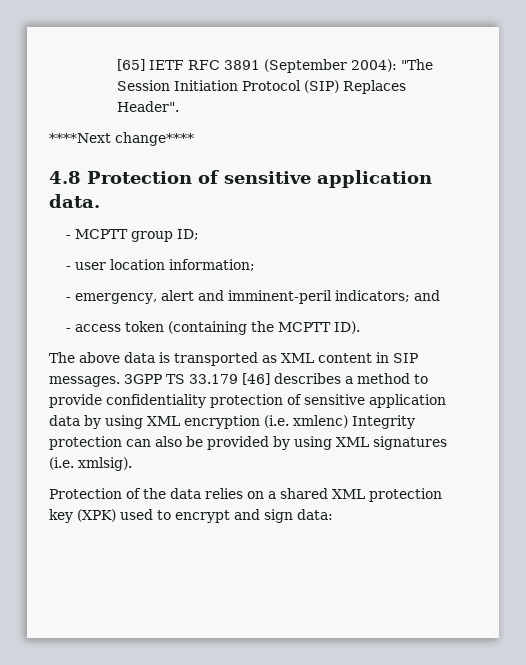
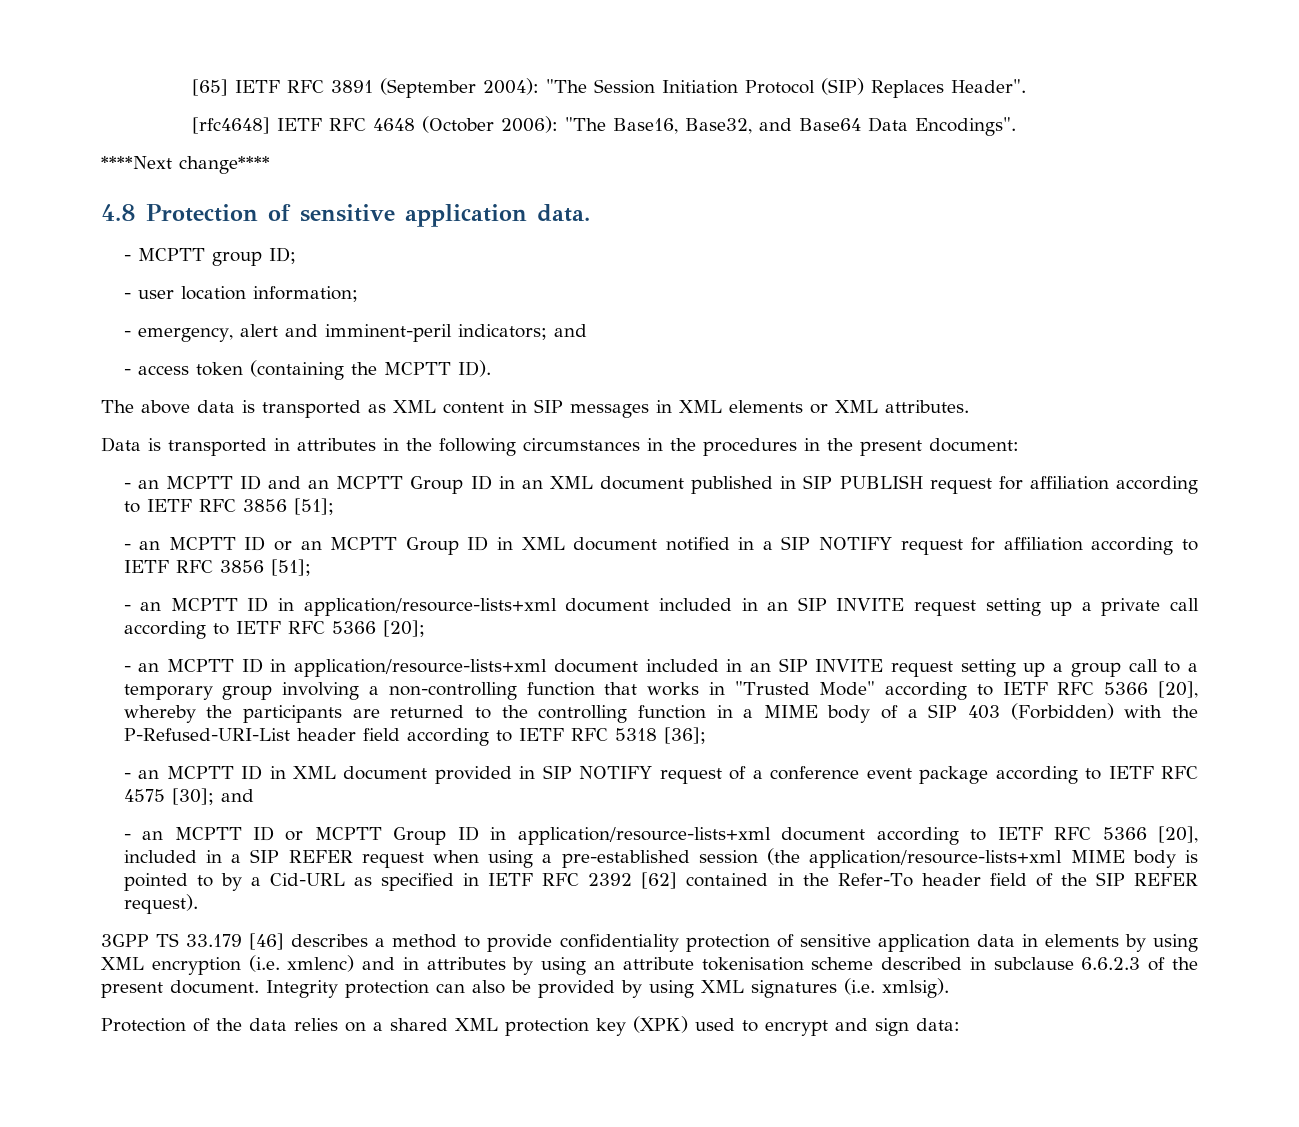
+ [rfc4648] IETF RFC 4648 (October 2006): "The Base16, Base32, and Base64 Data Encodings".
- The above data is transported as XML content in SIP messages. 3GPP TS 33.179 [46] describes a method to provide confidentiality protection of sensitive application data by using XML encryption (i.e. xmlenc) Integrity protection can also be provided by using XML signatures (i.e. xmlsig).
+ The above data is transported as XML content in SIP messages in XML elements or XML attributes.
+ Data is transported in attributes in the following circumstances in the procedures in the present document:
+ - an MCPTT ID and an MCPTT Group ID in an XML document published in SIP PUBLISH request for affiliation according to IETF RFC 3856 [51];
+ - an MCPTT ID or an MCPTT Group ID in XML document notified in a SIP NOTIFY request for affiliation according to IETF RFC 3856 [51];
+ - an MCPTT ID in application/resource-lists+xml document included in an SIP INVITE request setting up a private call according to IETF RFC 5366 [20];
+ - an MCPTT ID in application/resource-lists+xml document included in an SIP INVITE request setting up a group call to a temporary group involving a non-controlling function that works in "Trusted Mode" according to IETF RFC 5366 [20], whereby the participants are returned to the controlling function in a MIME body of a SIP 403 (Forbidden) with the P-Refused-URI-List header field according to IETF RFC 5318 [36];
+ - an MCPTT ID in XML document provided in SIP NOTIFY request of a conference event package according to IETF RFC 4575 [30]; and
+ - an MCPTT ID or MCPTT Group ID in application/resource-lists+xml document according to IETF RFC 5366 [20], included in a SIP REFER request when using a pre-established session (the application/resource-lists+xml MIME body is pointed to by a Cid-URL as specified in IETF RFC 2392 [62] contained in the Refer-To header field of the SIP REFER request).
+ 3GPP TS 33.179 [46] describes a method to provide confidentiality protection of sensitive application data in elements by using XML encryption (i.e. xmlenc) and in attributes by using an attribute tokenisation scheme described in subclause 6.6.2.3 of the present document. Integrity protection can also be provided by using XML signatures (i.e. xmlsig).

